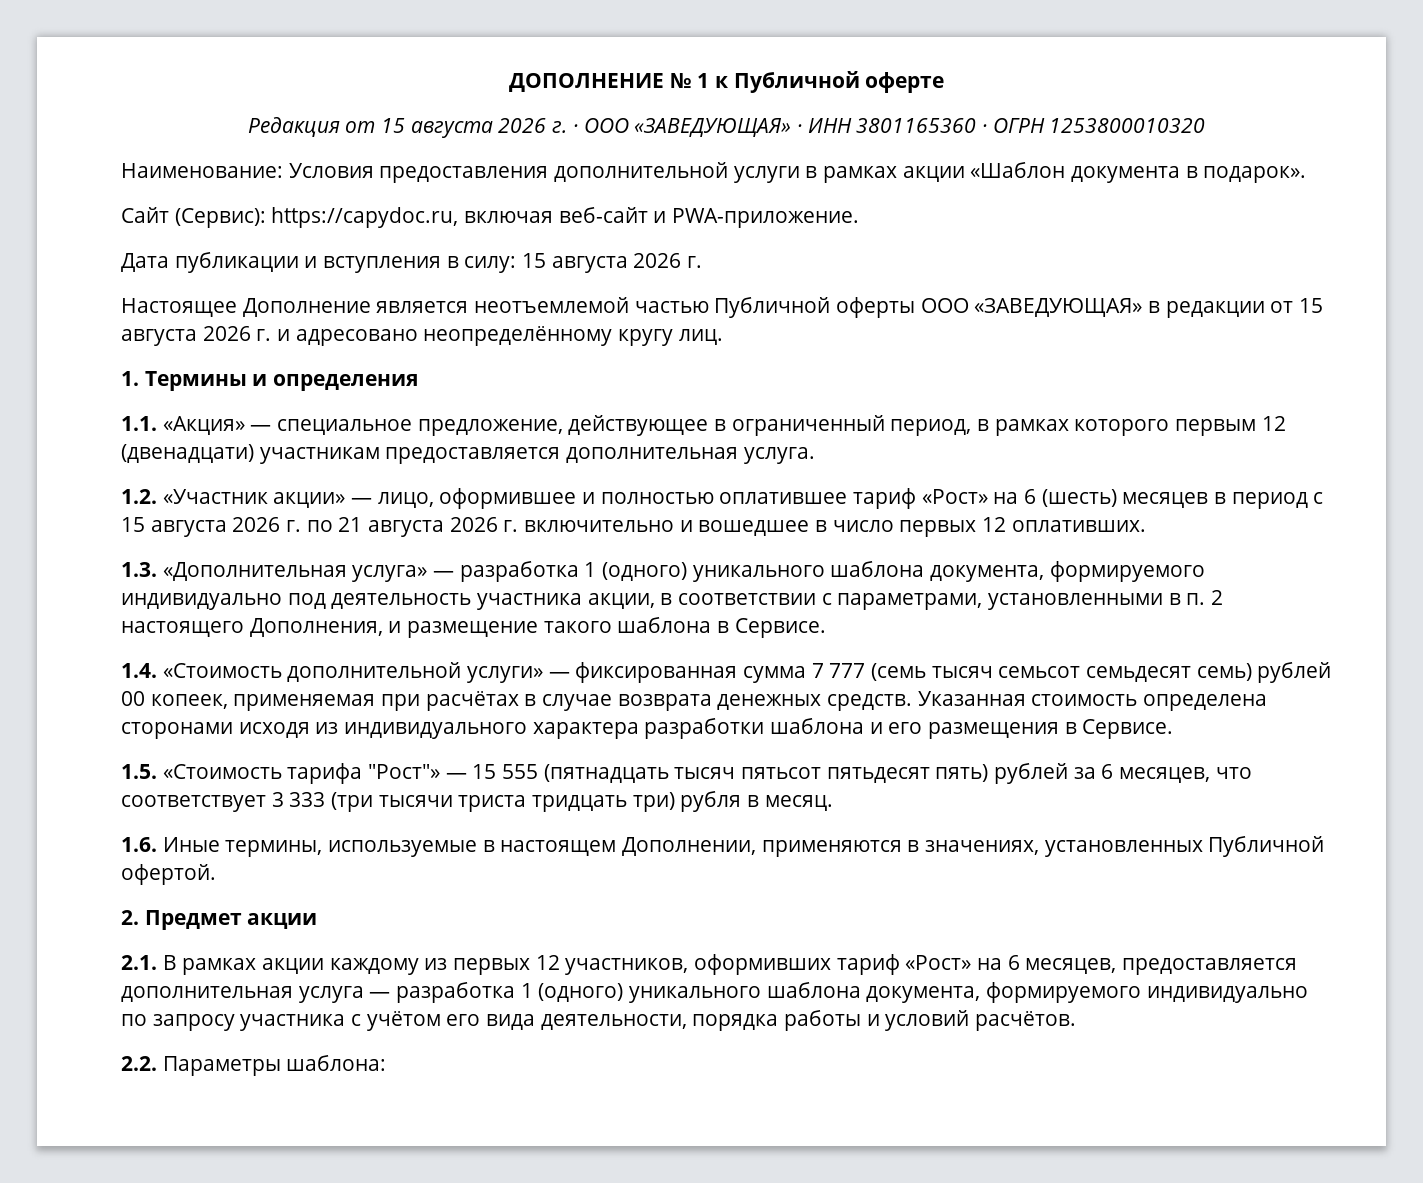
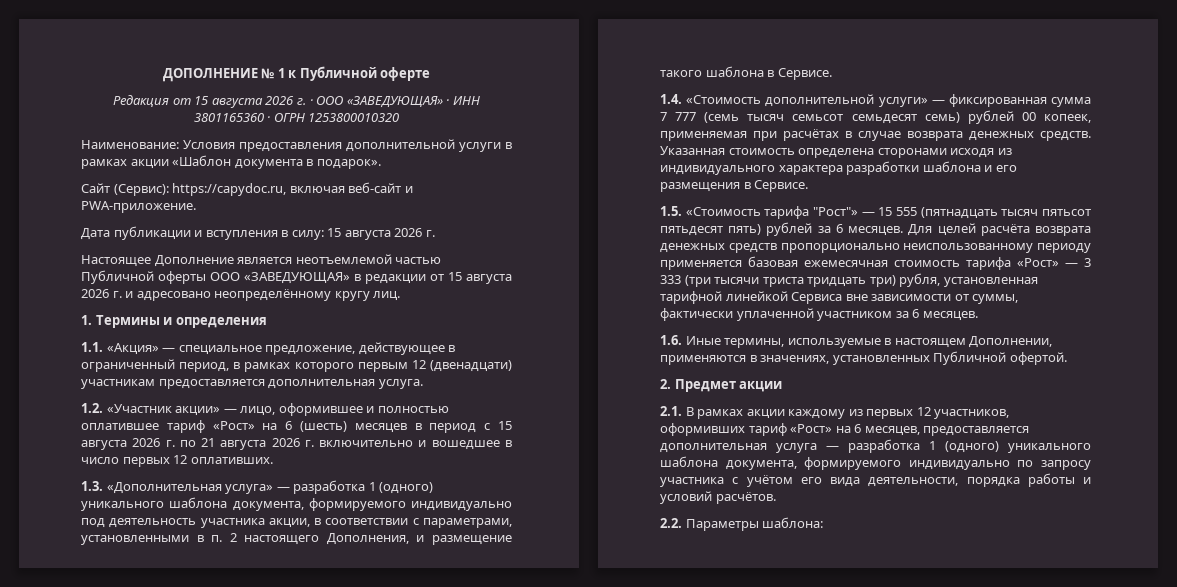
- 1.5. «Стоимость тарифа "Рост"» — 15 555 (пятнадцать тысяч пятьсот пятьдесят пять) рублей за 6 месяцев, что соответствует 3 333 (три тысячи триста тридцать три) рубля в месяц.
+ 1.5. «Стоимость тарифа "Рост"» — 15 555 (пятнадцать тысяч пятьсот пятьдесят пять) рублей за 6 месяцев. Для целей расчёта возврата денежных средств пропорционально неиспользованному периоду применяется базовая ежемесячная стоимость тарифа «Рост» — 3 333 (три тысячи триста тридцать три) рубля, установленная тарифной линейкой Сервиса вне зависимости от суммы, фактически уплаченной участником за 6 месяцев.

